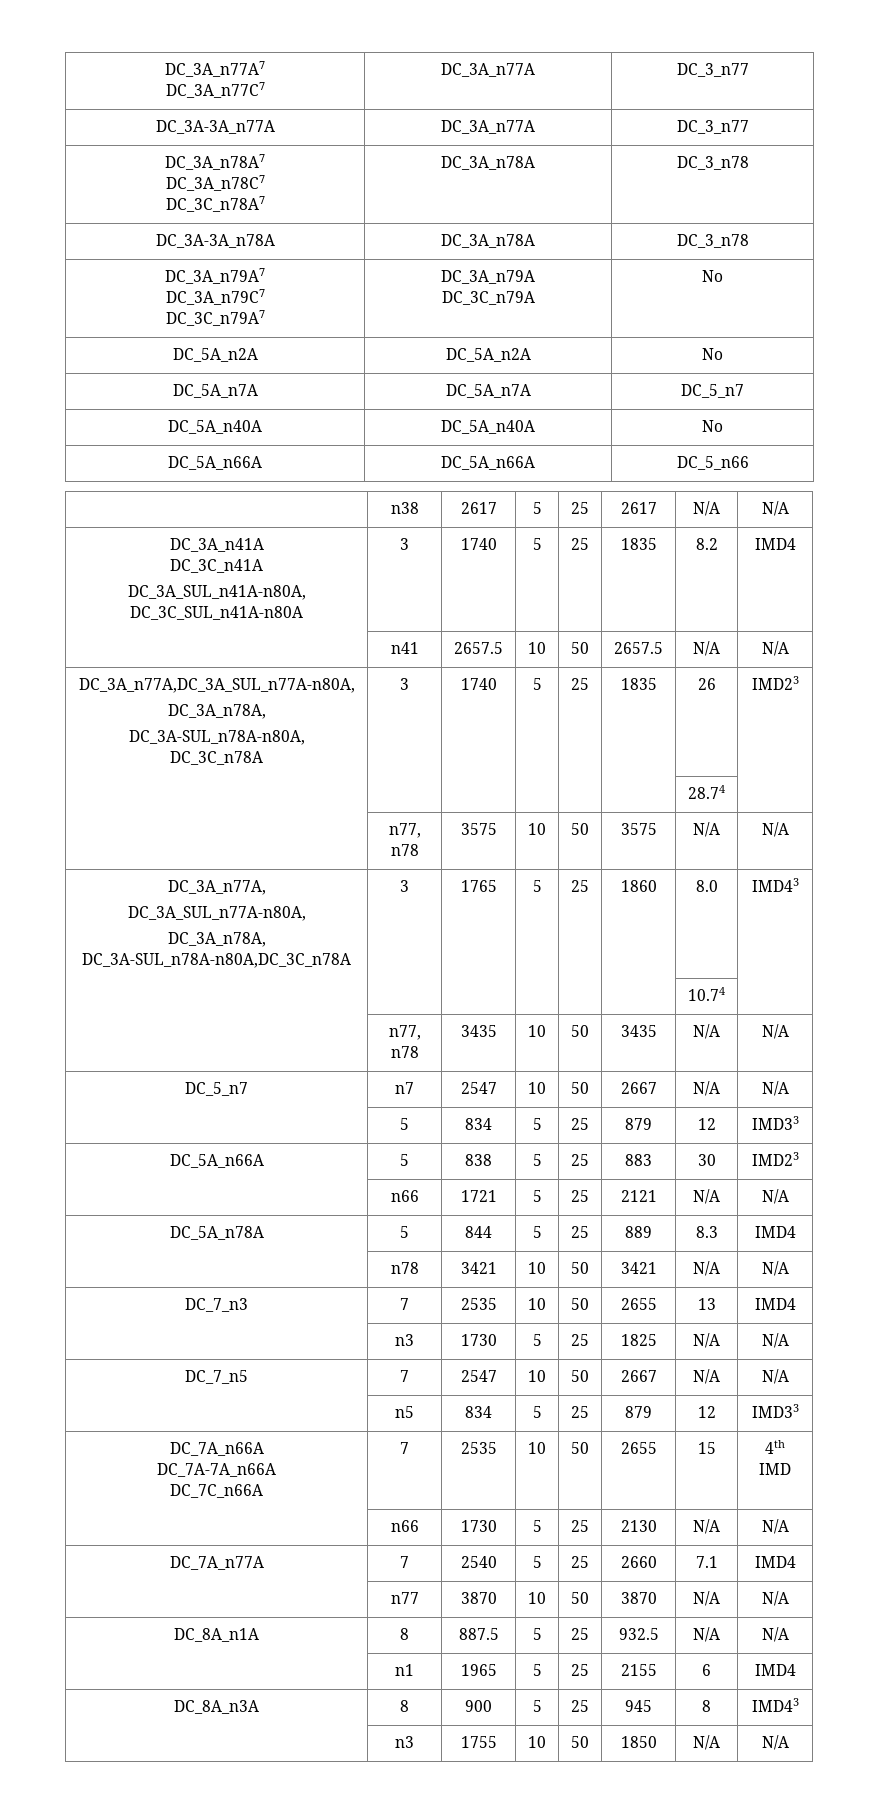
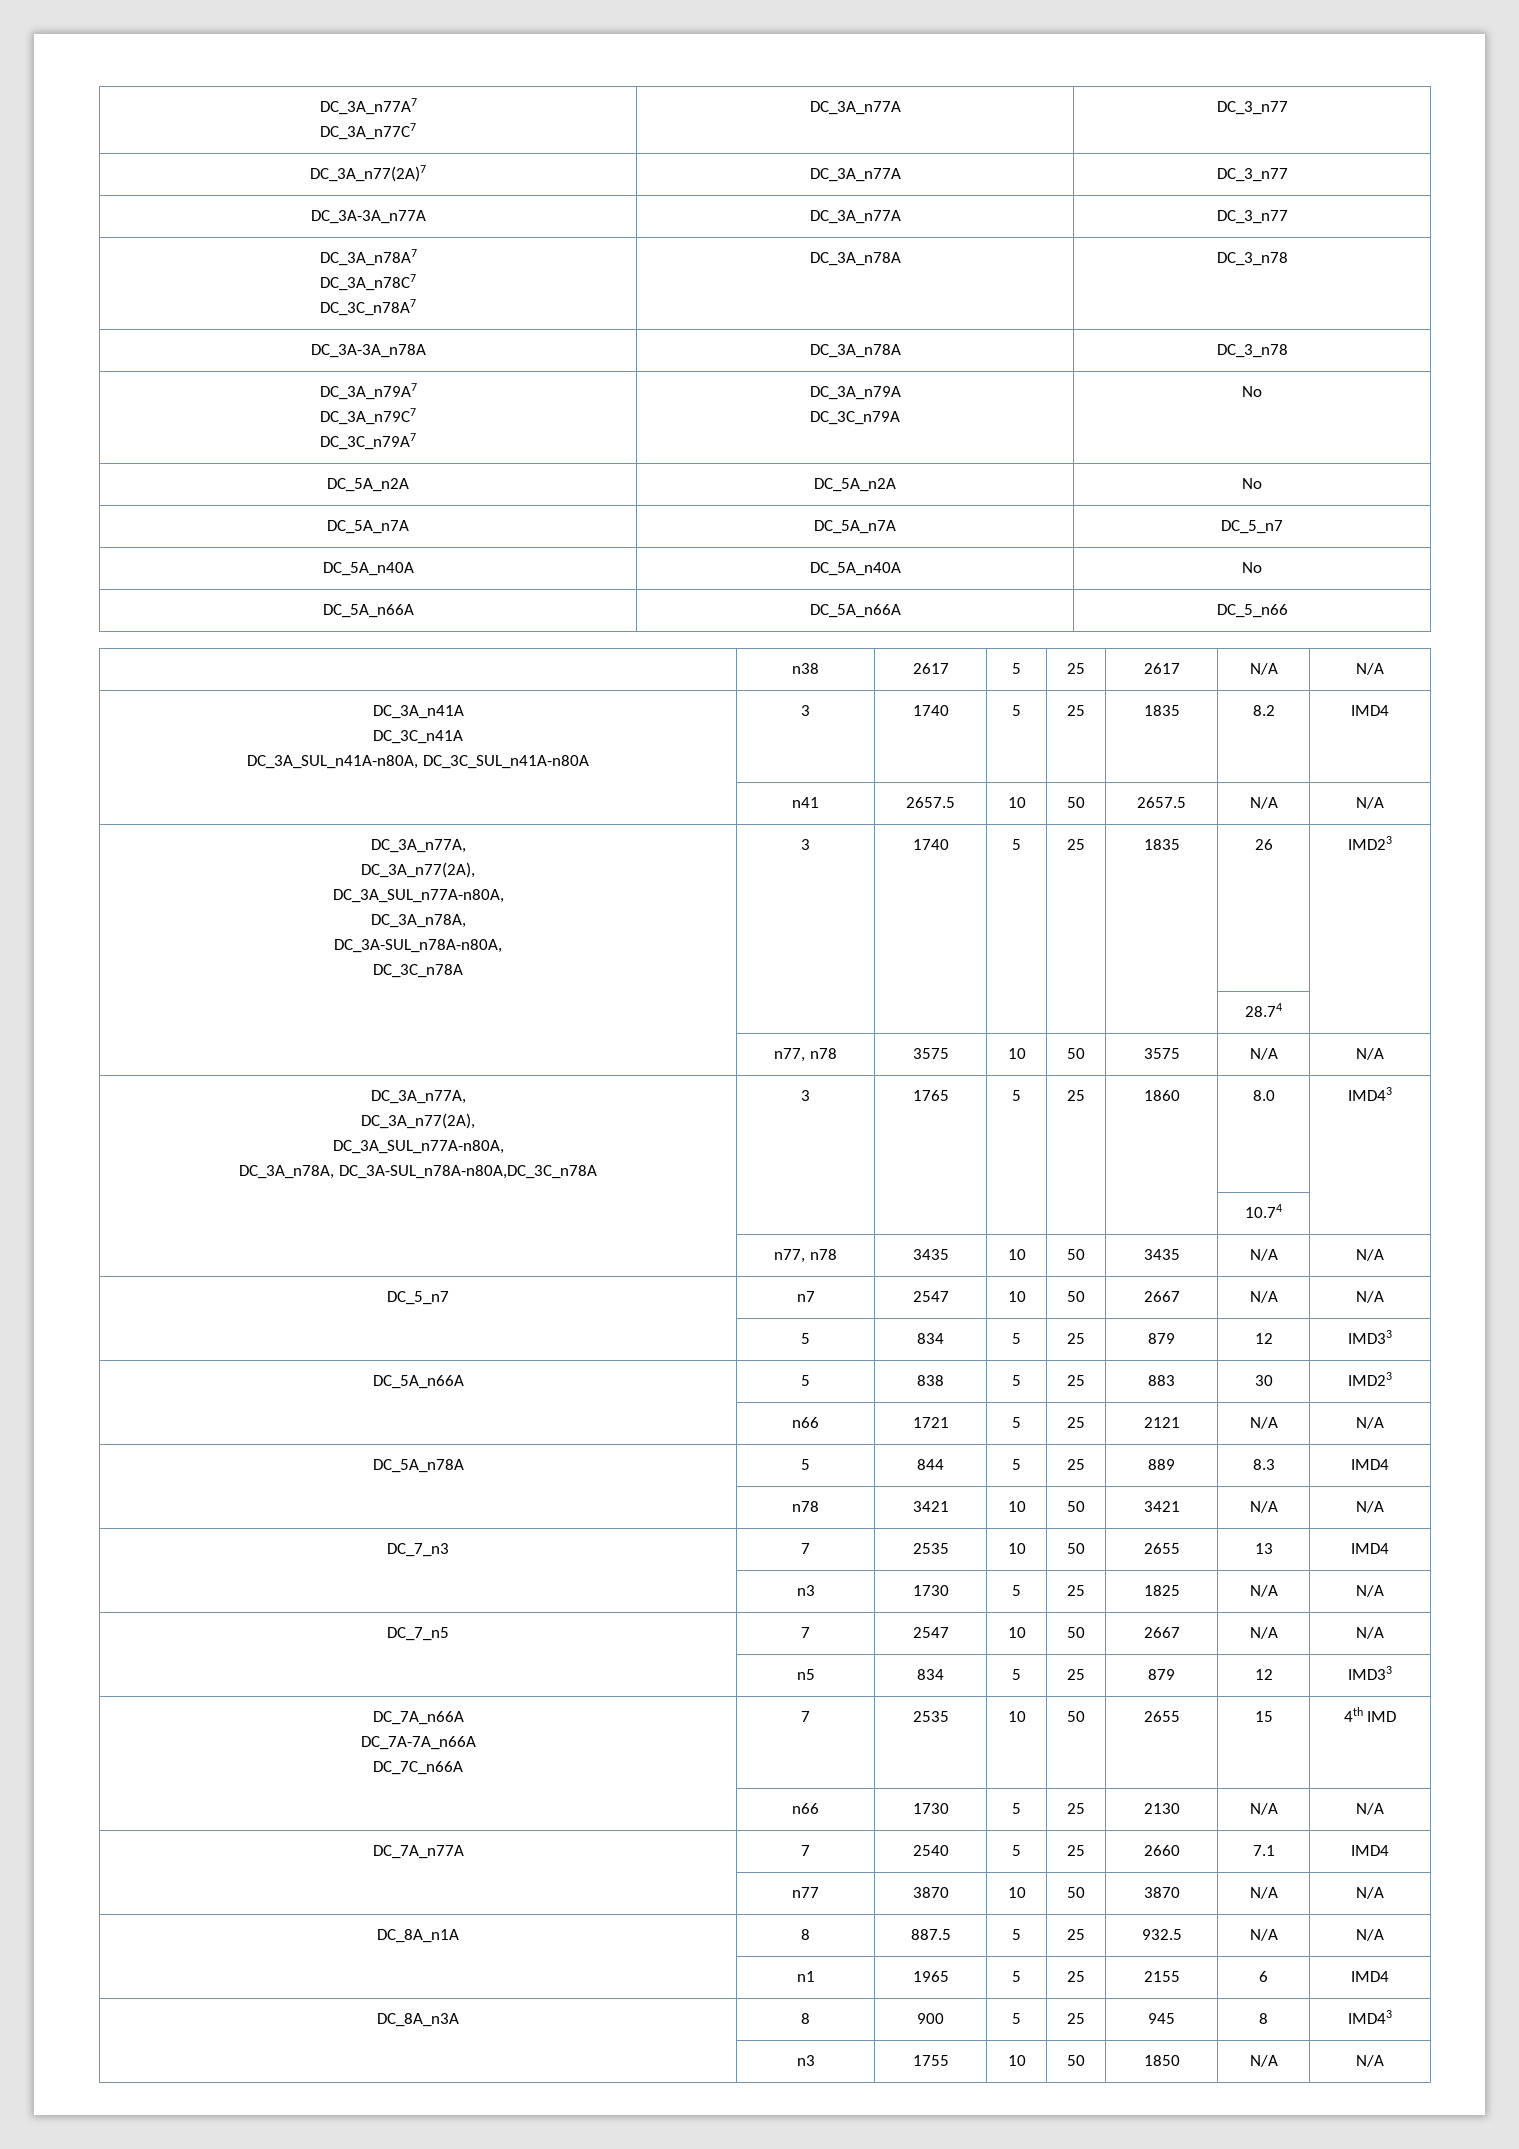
+ DC_3A_n77(2A)7 | DC_3A_n77A | DC_3_n77
  | n41 | 2657.5 | 10 | 50 | 2657.5 | N/A | N/A
- DC_3A_n77A,DC_3A_SUL_n77A-n80A,
+ DC_3A_n77A,
+ DC_3A_n77(2A),
+ DC_3A_SUL_n77A-n80A,
  | n77, n78 | 3575 | 10 | 50 | 3575 | N/A | N/A
  DC_3A_n77A,
+ DC_3A_n77(2A),

